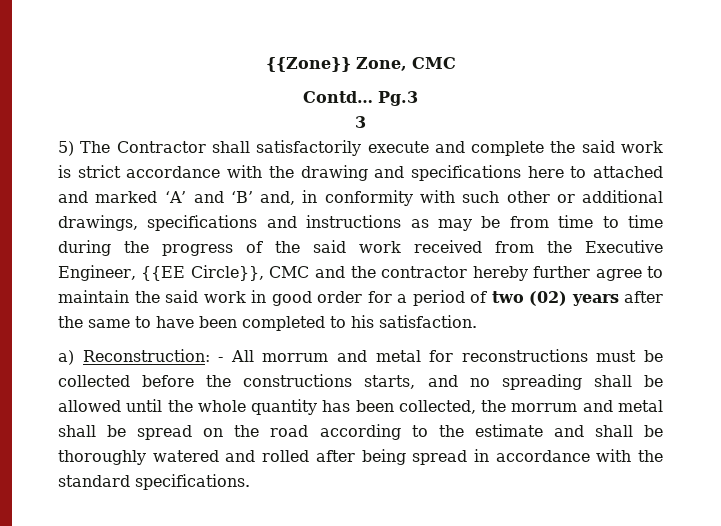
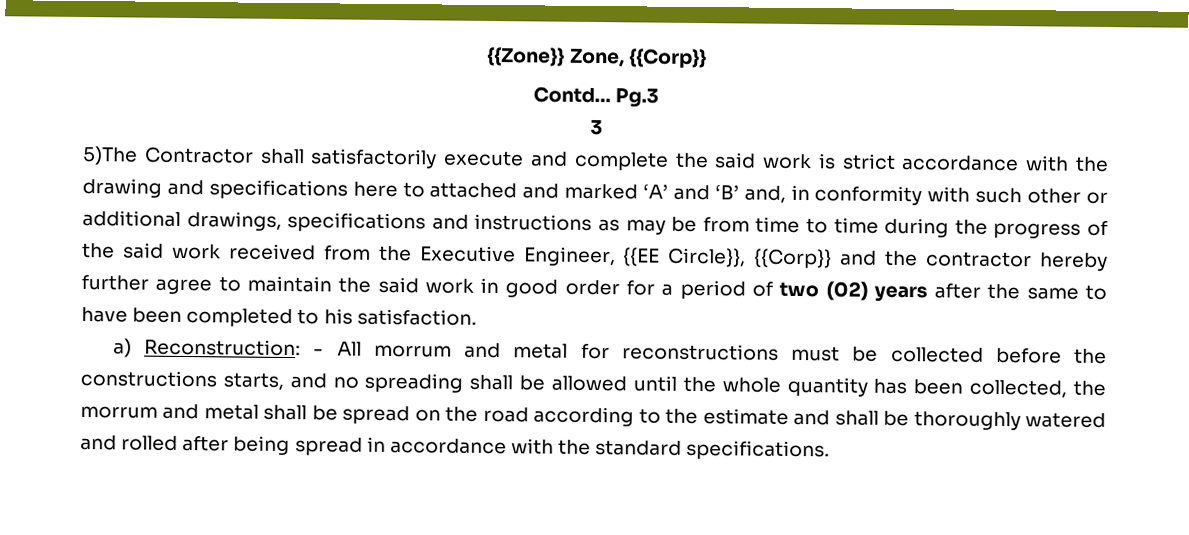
- {{Zone}} Zone, CMC
+ {{Zone}} Zone, {{Corp}}
- 5) The Contractor shall satisfactorily execute and complete the said work is strict accordance with the drawing and specifications here to attached and marked ‘A’ and ‘B’ and, in conformity with such other or additional drawings, specifications and instructions as may be from time to time during the progress of the said work received from the Executive Engineer, {{EE Circle}}, CMC and the contractor hereby further agree to maintain the said work in good order for a period of two (02) years after the same to have been completed to his satisfaction.
+ 5)The Contractor shall satisfactorily execute and complete the said work is strict accordance with the drawing and specifications here to attached and marked ‘A’ and ‘B’ and, in conformity with such other or additional drawings, specifications and instructions as may be from time to time during the progress of the said work received from the Executive Engineer, {{EE Circle}}, {{Corp}} and the contractor hereby further agree to maintain the said work in good order for a period of two (02) years after the same to have been completed to his satisfaction.

